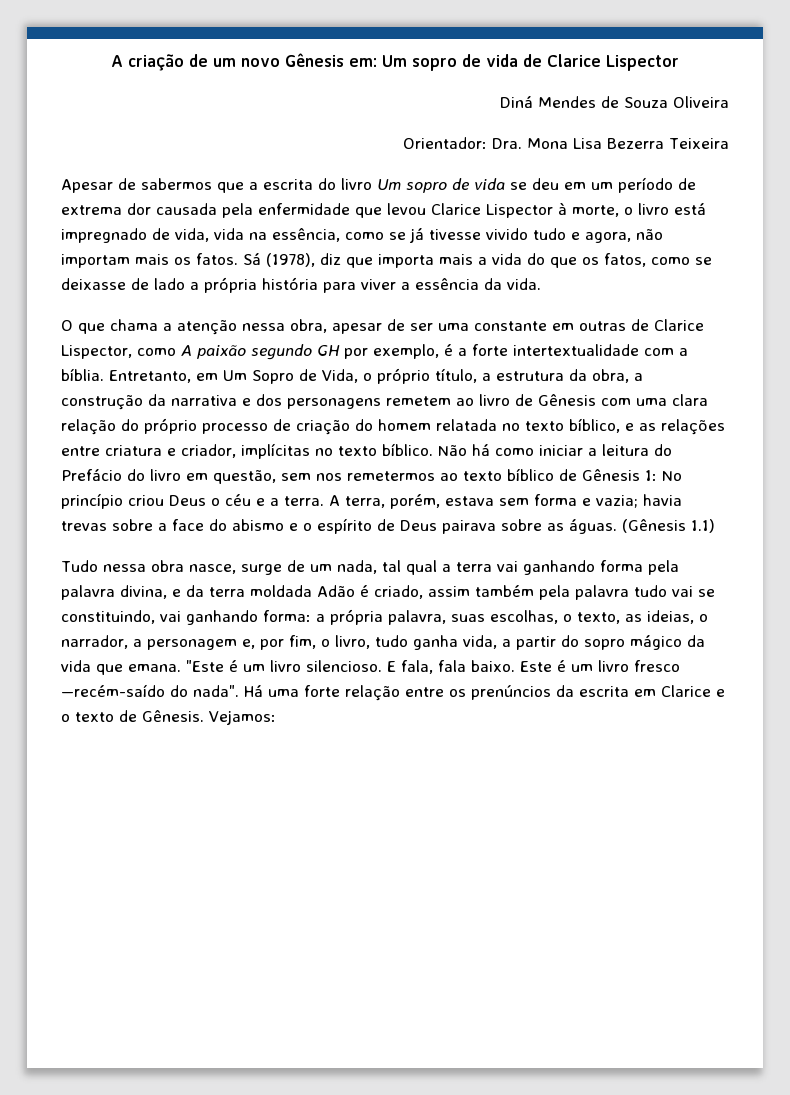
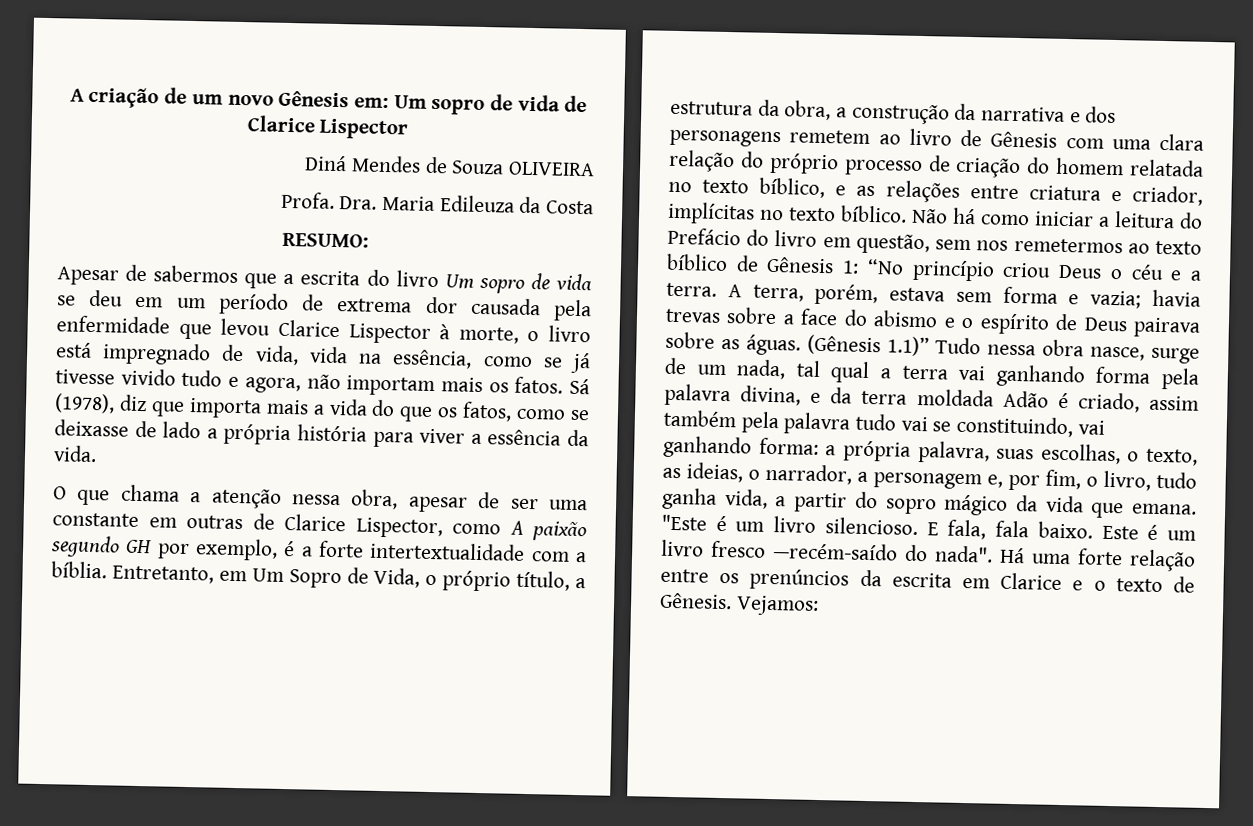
- Diná Mendes de Souza Oliveira
- Orientador: Dra. Mona Lisa Bezerra Teixeira
+ Diná Mendes de Souza OLIVEIRA
+ Profa. Dra. Maria Edileuza da Costa
+ RESUMO:
- Não há como iniciar a leitura do Prefácio do livro em questão, sem nos remetermos ao texto bíblico de Gênesis 1: No princípio criou Deus o céu e a terra.
+ Não há como iniciar a leitura do Prefácio do livro em questão, sem nos remetermos ao texto bíblico de Gênesis 1: “No princípio criou Deus o céu e a terra.
- (Gênesis 1.1)
- Tudo nessa obra nasce, surge de um nada, tal qual a terra vai ganhando forma pela palavra divina, e da terra moldada Adão é criado, assim também pela palavra tudo vai se constituindo, vai ganhando forma:
+ (Gênesis 1.1)” Tudo nessa obra nasce, surge de um nada, tal qual a terra vai ganhando forma pela palavra divina, e da terra moldada Adão é criado, assim também pela palavra tudo vai se constituindo, vai ganhando forma:

